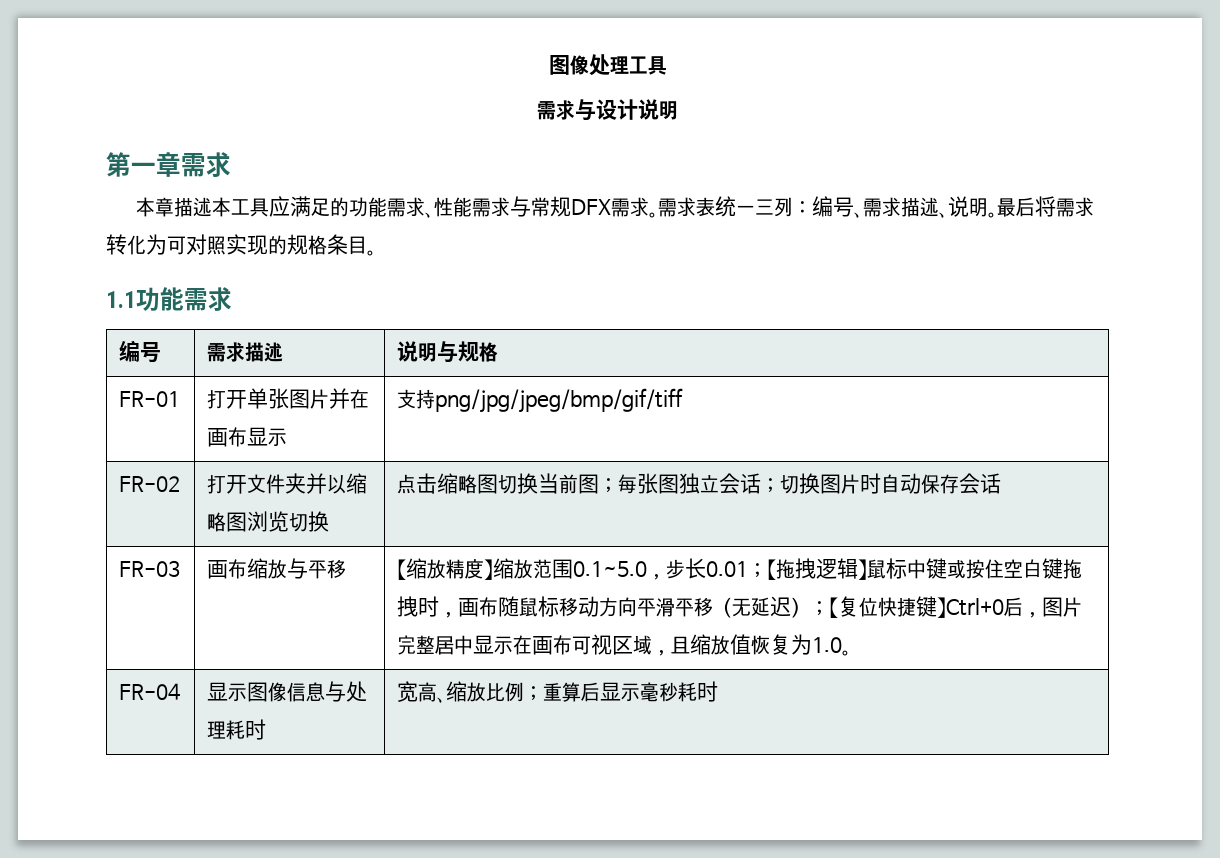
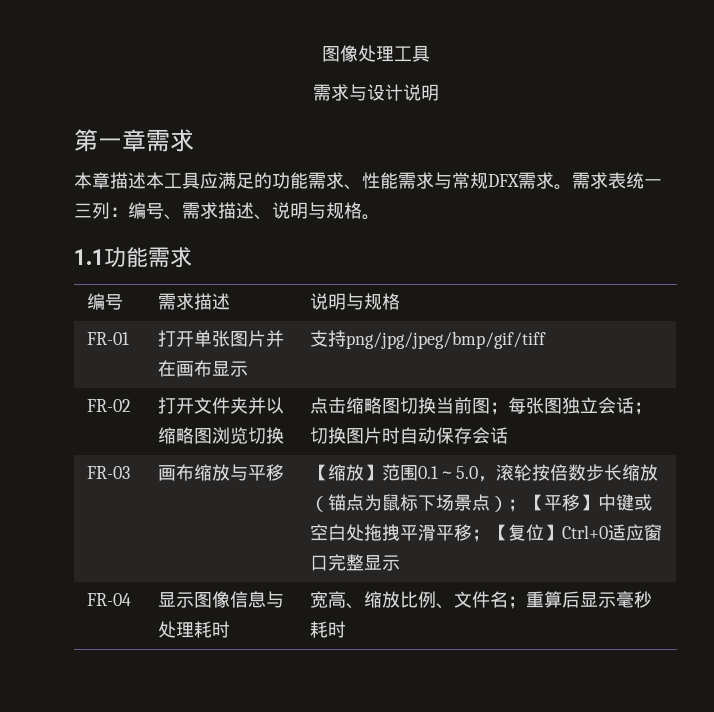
- 需求表统一三列：编号、需求描述、说明。最后将需求转化为可对照实现的规格条目。
+ 需求表统一三列：编号、需求描述、说明与规格。
- 【缩放精度】缩放范围0.1~5.0，步长0.01；【拖拽逻辑】鼠标中键或按住空白键拖拽时，画布随鼠标移动方向平滑平移（无延迟）；【复位快捷键】Ctrl+0后，图片完整居中显示在画布可视区域，且缩放值恢复为1.0。
+ 【缩放】范围0.1～5.0，滚轮按倍数步长缩放（锚点为鼠标下场景点）；【平移】中键或空白处拖拽平滑平移；【复位】Ctrl+0适应窗口完整显示
- FR-04 | 显示图像信息与处理耗时 | 宽高、缩放比例；重算后显示毫秒耗时
+ FR-04 | 显示图像信息与处理耗时 | 宽高、缩放比例、文件名；重算后显示毫秒耗时

